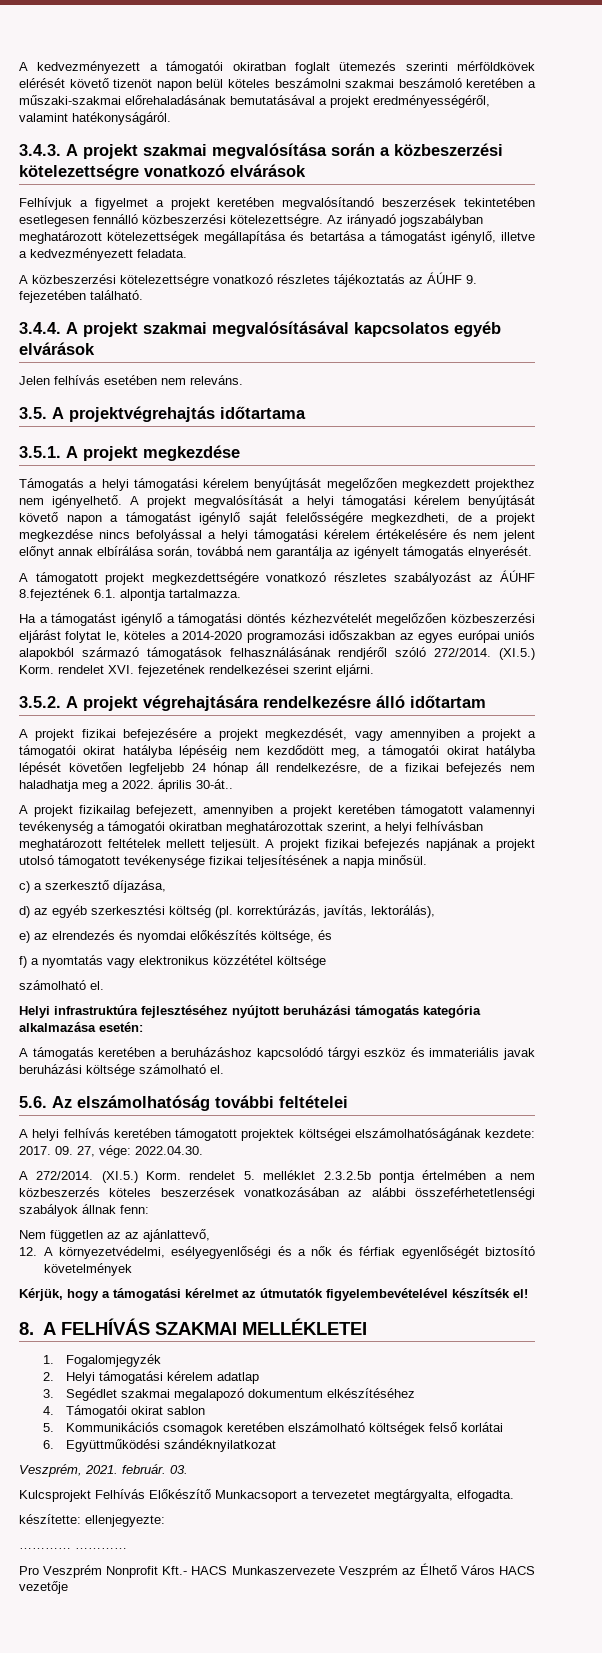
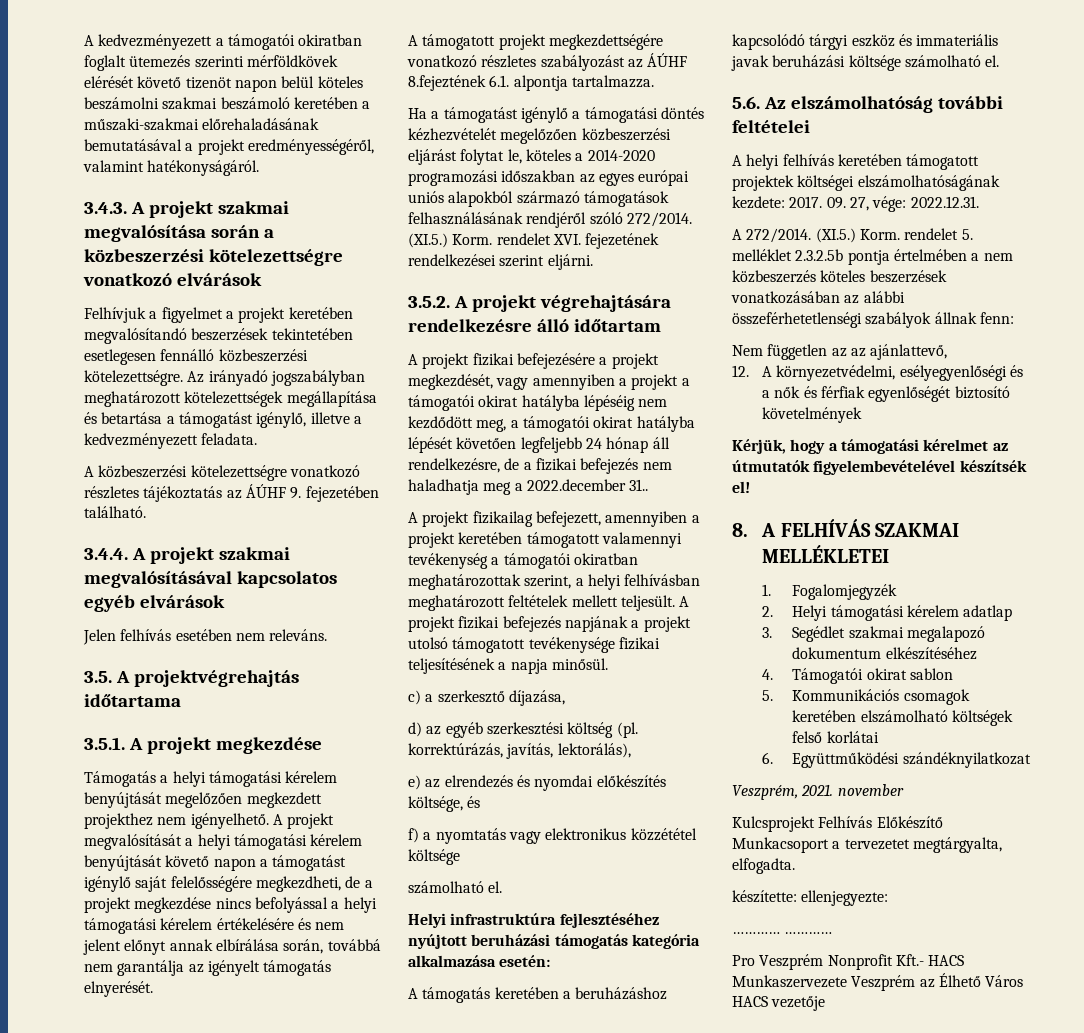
- A projekt fizikai befejezésére a projekt megkezdését, vagy amennyiben a projekt a támogatói okirat hatályba lépéséig nem kezdődött meg, a támogatói okirat hatályba lépését követően legfeljebb 24 hónap áll rendelkezésre, de a fizikai befejezés nem haladhatja meg a 2022. április 30-át..
+ A projekt fizikai befejezésére a projekt megkezdését, vagy amennyiben a projekt a támogatói okirat hatályba lépéséig nem kezdődött meg, a támogatói okirat hatályba lépését követően legfeljebb 24 hónap áll rendelkezésre, de a fizikai befejezés nem haladhatja meg a 2022.december 31..
- 09. 27, vége: 2022.04.30.
+ 09. 27, vége: 2022.12.31.
- Veszprém, 2021. február. 03.
+ Veszprém, 2021. november

